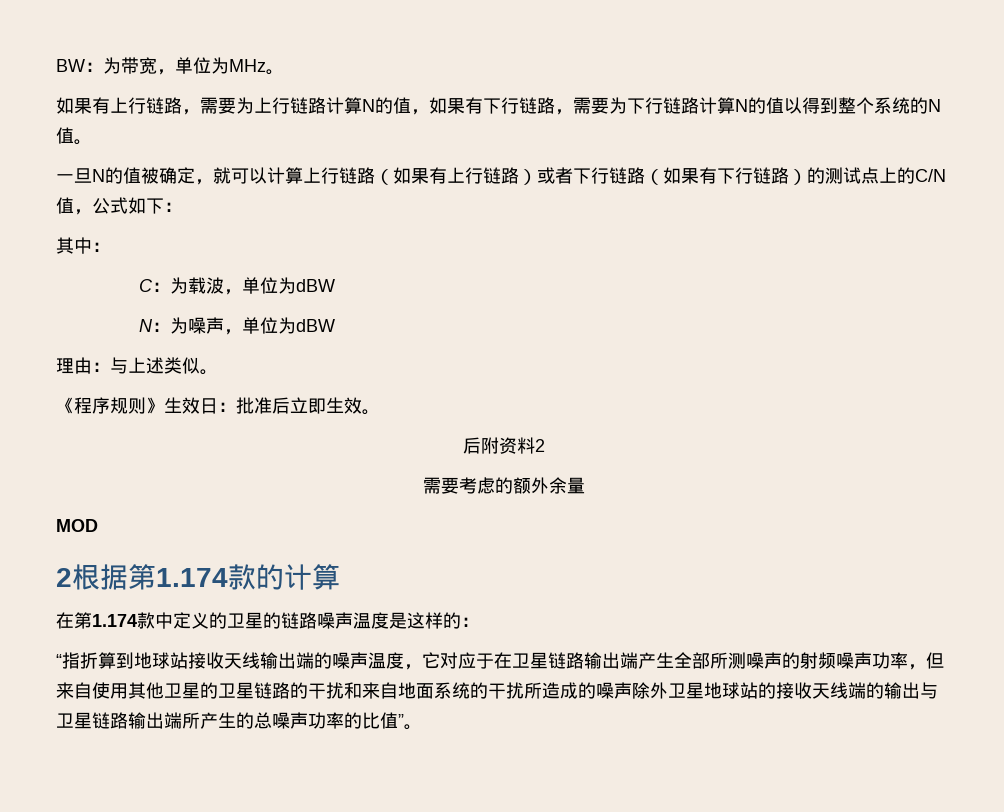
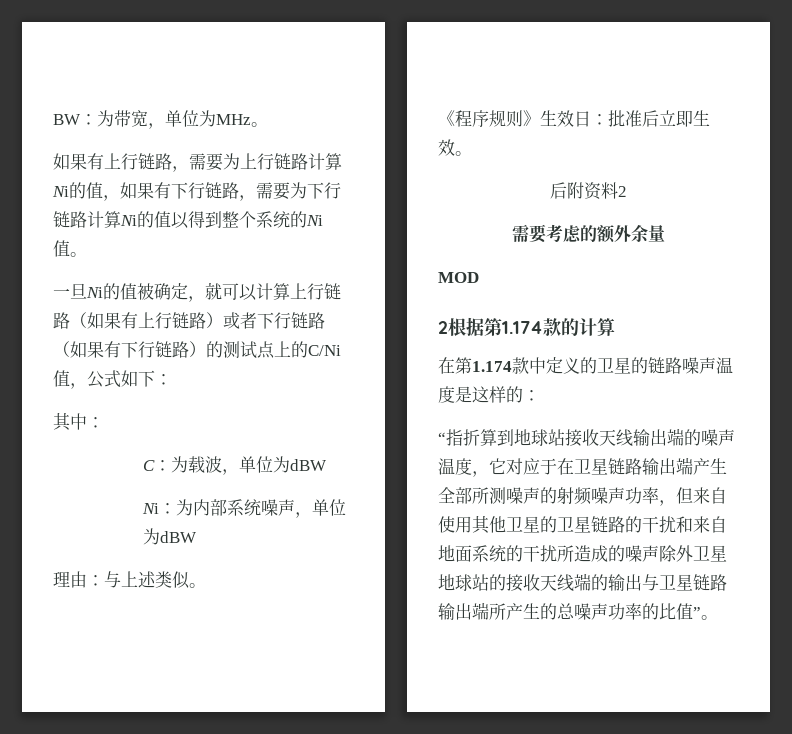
- 如果有上行链路，需要为上行链路计算N的值，如果有下行链路，需要为下行链路计算N的值以得到整个系统的N值。
+ 如果有上行链路，需要为上行链路计算Ni的值，如果有下行链路，需要为下行链路计算Ni的值以得到整个系统的Ni值。
- 一旦N的值被确定，就可以计算上行链路（如果有上行链路）或者下行链路（如果有下行链路）的测试点上的C/N值，公式如下：
+ 一旦Ni的值被确定，就可以计算上行链路（如果有上行链路）或者下行链路（如果有下行链路）的测试点上的C/Ni值，公式如下：
- N：为噪声，单位为dBW
+ Ni：为内部系统噪声，单位为dBW

